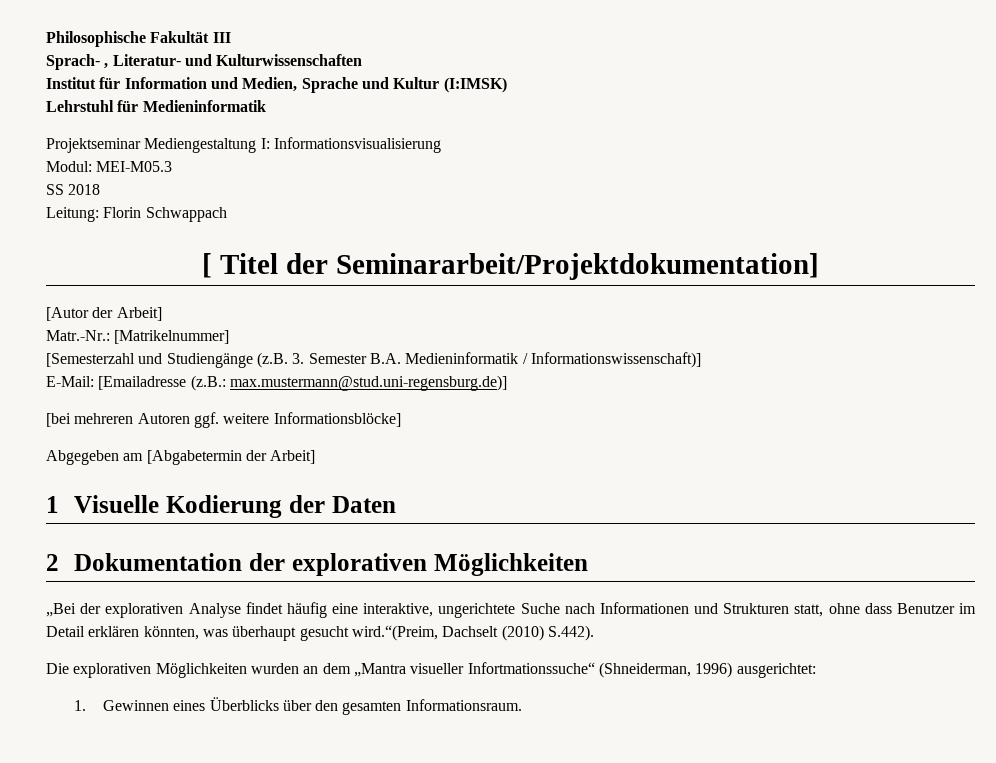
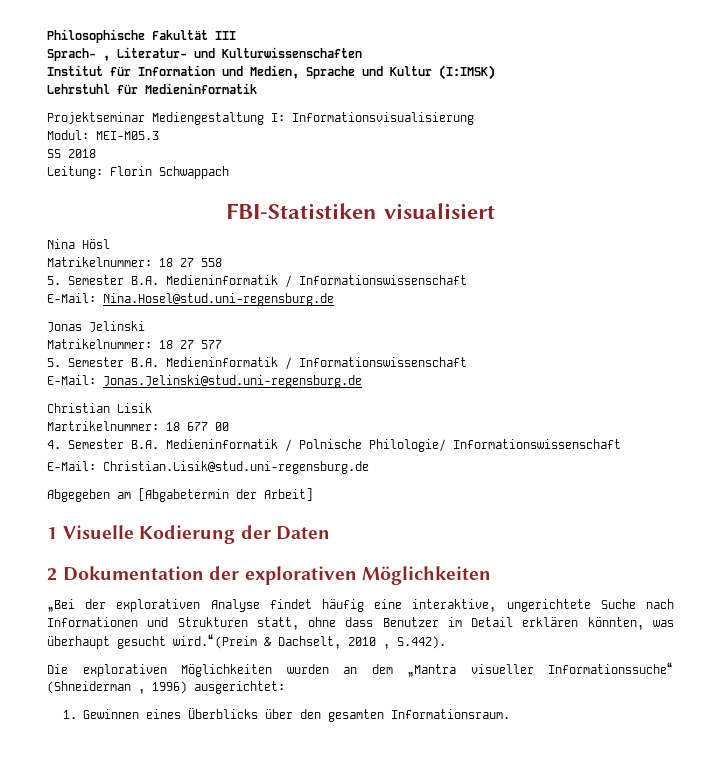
- [ Titel der Seminararbeit/Projektdokumentation]
- [Autor der Arbeit]
- Matr.-Nr.: [Matrikelnummer]
- [Semesterzahl und Studiengänge (z.B. 3. Semester B.A. Medieninformatik / Informationswissenschaft)]
- E-Mail: [Emailadresse (z.B.: max.mustermann@stud.uni-regensburg.de)]
- [bei mehreren Autoren ggf. weitere Informationsblöcke]
+ FBI-Statistiken visualisiert
+ Nina Hösl
+ Matrikelnummer: 18 27 558
+ 5. Semester B.A. Medieninformatik / Informationswissenschaft
+ E-Mail: Nina.Hosel@stud.uni-regensburg.de
+ Jonas Jelinski
+ Matrikelnummer: 18 27 577
+ 5. Semester B.A. Medieninformatik / Informationswissenschaft
+ E-Mail: Jonas.Jelinski@stud.uni-regensburg.de
+ Christian Lisik
+ Martrikelnummer: 18 677 00
+ 4. Semester B.A. Medieninformatik / Polnische Philologie/ Informationswissenschaft
+ E-Mail: Christian.Lisik@stud.uni-regensburg.de
- „Bei der explorativen Analyse findet häufig eine interaktive, ungerichtete Suche nach Informationen und Strukturen statt, ohne dass Benutzer im Detail erklären könnten, was überhaupt gesucht wird.“(Preim, Dachselt (2010) S.442).
+ „Bei der explorativen Analyse findet häufig eine interaktive, ungerichtete Suche nach Informationen und Strukturen statt, ohne dass Benutzer im Detail erklären könnten, was überhaupt gesucht wird.“(Preim & Dachselt, 2010 , S.442).
- Die explorativen Möglichkeiten wurden an dem „Mantra visueller Infortmationssuche“ (Shneiderman, 1996) ausgerichtet:
+ Die explorativen Möglichkeiten wurden an dem „Mantra visueller Informationssuche“ (Shneiderman , 1996) ausgerichtet:

